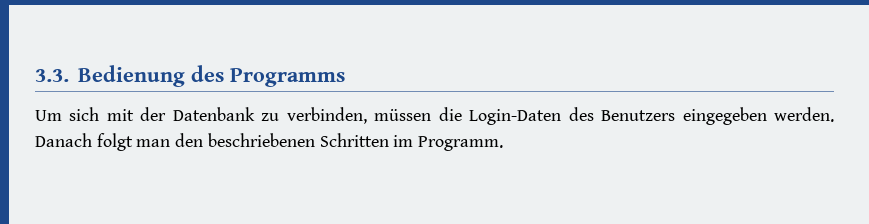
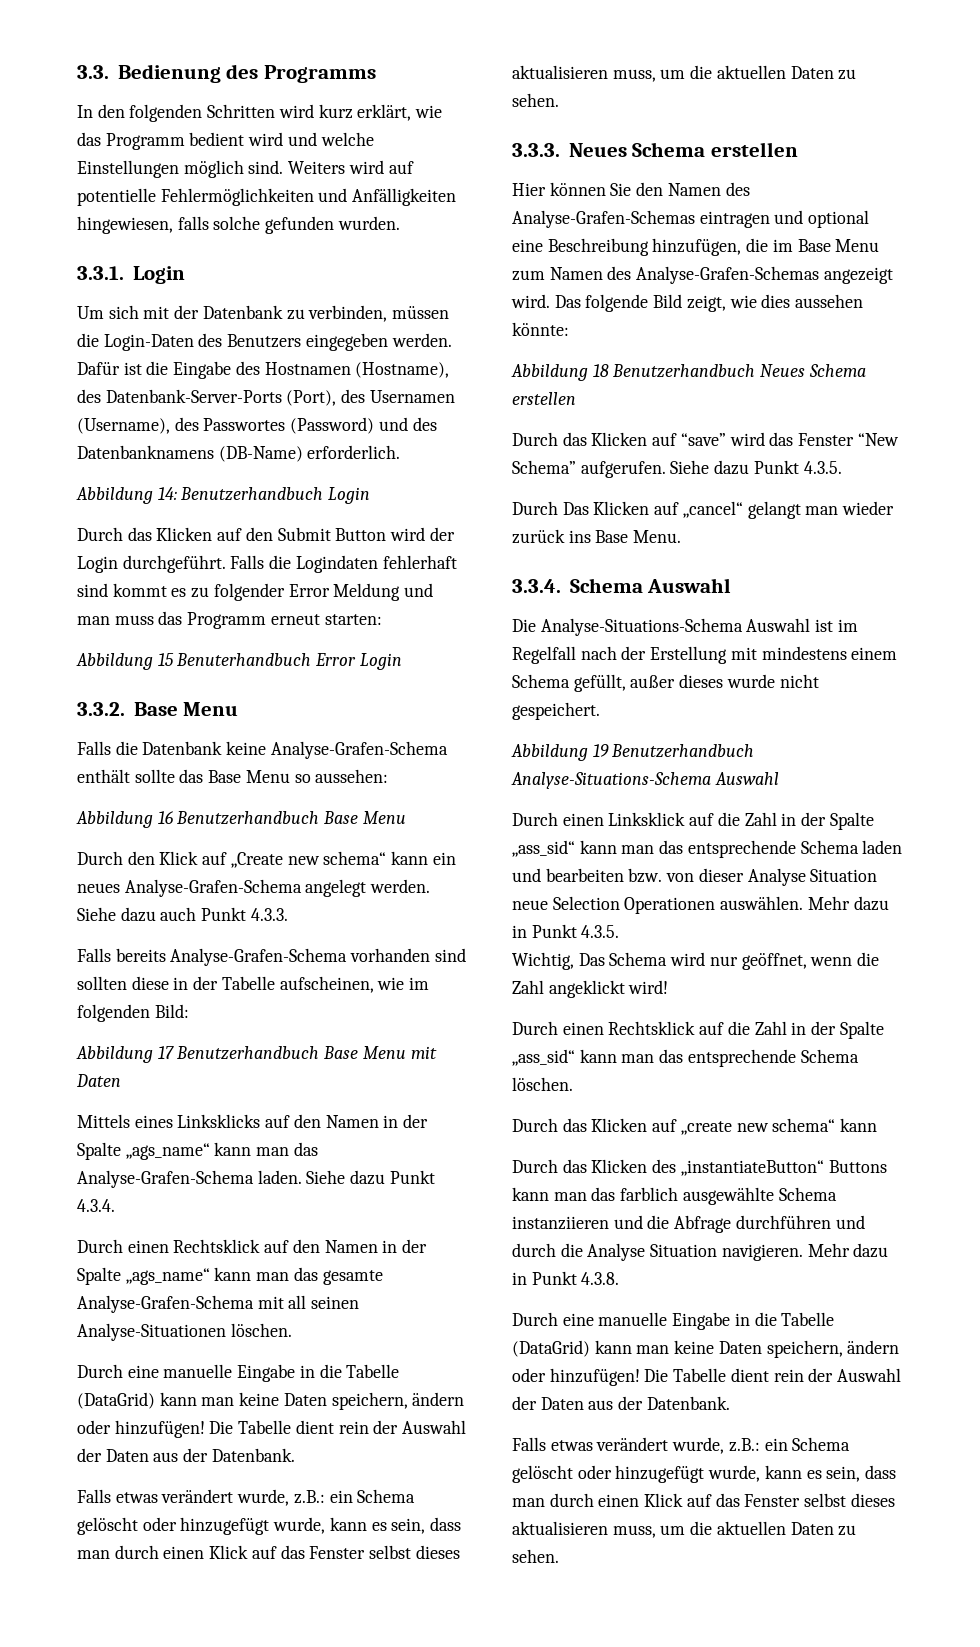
+ In den folgenden Schritten wird kurz erklärt, wie das Programm bedient wird und welche Einstellungen möglich sind. Weiters wird auf potentielle Fehlermöglichkeiten und Anfälligkeiten hingewiesen, falls solche gefunden wurden.
+ 3.3.1. Login
- Danach folgt man den beschriebenen Schritten im Programm.
+ Dafür ist die Eingabe des Hostnamen (Hostname), des Datenbank-Server-Ports (Port), des Usernamen (Username), des Passwortes (Password) und des Datenbanknamens (DB-Name) erforderlich.
+ Abbildung 14: Benutzerhandbuch Login
+ Durch das Klicken auf den Submit Button wird der Login durchgeführt. Falls die Logindaten fehlerhaft sind kommt es zu folgender Error Meldung und man muss das Programm erneut starten:
+ Abbildung 15 Benuterhandbuch Error Login
+ 3.3.2. Base Menu
+ Falls die Datenbank keine Analyse-Grafen-Schema enthält sollte das Base Menu so aussehen:
+ Abbildung 16 Benutzerhandbuch Base Menu
+ Durch den Klick auf „Create new schema“ kann ein neues Analyse-Grafen-Schema angelegt werden. Siehe dazu auch Punkt 4.3.3.
+ Falls bereits Analyse-Grafen-Schema vorhanden sind sollten diese in der Tabelle aufscheinen, wie im folgenden Bild:
+ Abbildung 17 Benutzerhandbuch Base Menu mit Daten
+ Mittels eines Linksklicks auf den Namen in der Spalte „ags_name“ kann man das Analyse-Grafen-Schema laden. Siehe dazu Punkt 4.3.4.
+ Durch einen Rechtsklick auf den Namen in der Spalte „ags_name“ kann man das gesamte Analyse-Grafen-Schema mit all seinen Analyse-Situationen löschen.
+ Durch eine manuelle Eingabe in die Tabelle (DataGrid) kann man keine Daten speichern, ändern oder hinzufügen! Die Tabelle dient rein der Auswahl der Daten aus der Datenbank.
+ Falls etwas verändert wurde, z.B.: ein Schema gelöscht oder hinzugefügt wurde, kann es sein, dass man durch einen Klick auf das Fenster selbst dieses aktualisieren muss, um die aktuellen Daten zu sehen.
+ 3.3.3. Neues Schema erstellen
+ Hier können Sie den Namen des Analyse-Grafen-Schemas eintragen und optional eine Beschreibung hinzufügen, die im Base Menu zum Namen des Analyse-Grafen-Schemas angezeigt wird. Das folgende Bild zeigt, wie dies aussehen könnte:
+ Abbildung 18 Benutzerhandbuch Neues Schema erstellen
+ Durch das Klicken auf “save” wird das Fenster “New Schema” aufgerufen. Siehe dazu Punkt 4.3.5.
+ Durch Das Klicken auf „cancel“ gelangt man wieder zurück ins Base Menu.
+ 3.3.4. Schema Auswahl
+ Die Analyse-Situations-Schema Auswahl ist im Regelfall nach der Erstellung mit mindestens einem Schema gefüllt, außer dieses wurde nicht gespeichert.
+ Abbildung 19 Benutzerhandbuch Analyse-Situations-Schema Auswahl
+ Durch einen Linksklick auf die Zahl in der Spalte „ass_sid“ kann man das entsprechende Schema laden und bearbeiten bzw. von dieser Analyse Situation neue Selection Operationen auswählen. Mehr dazu in Punkt 4.3.5.
+ Wichtig, Das Schema wird nur geöffnet, wenn die Zahl angeklickt wird!
+ Durch einen Rechtsklick auf die Zahl in der Spalte „ass_sid“ kann man das entsprechende Schema löschen.
+ Durch das Klicken auf „create new schema“ kann
+ Durch das Klicken des „instantiateButton“ Buttons kann man das farblich ausgewählte Schema instanziieren und die Abfrage durchführen und durch die Analyse Situation navigieren. Mehr dazu in Punkt 4.3.8.
+ Durch eine manuelle Eingabe in die Tabelle (DataGrid) kann man keine Daten speichern, ändern oder hinzufügen! Die Tabelle dient rein der Auswahl der Daten aus der Datenbank.
+ Falls etwas verändert wurde, z.B.: ein Schema gelöscht oder hinzugefügt wurde, kann es sein, dass man durch einen Klick auf das Fenster selbst dieses aktualisieren muss, um die aktuellen Daten zu sehen.

